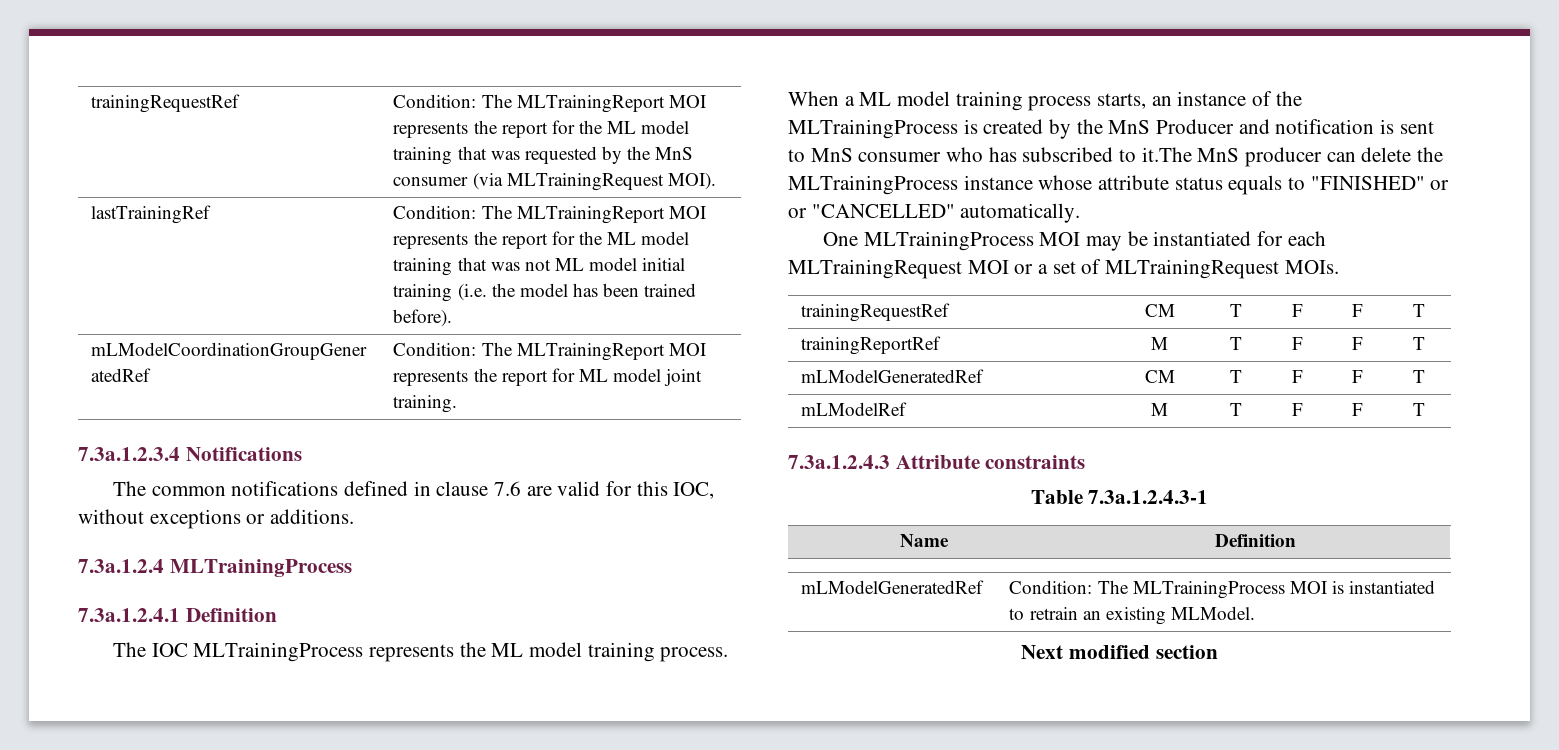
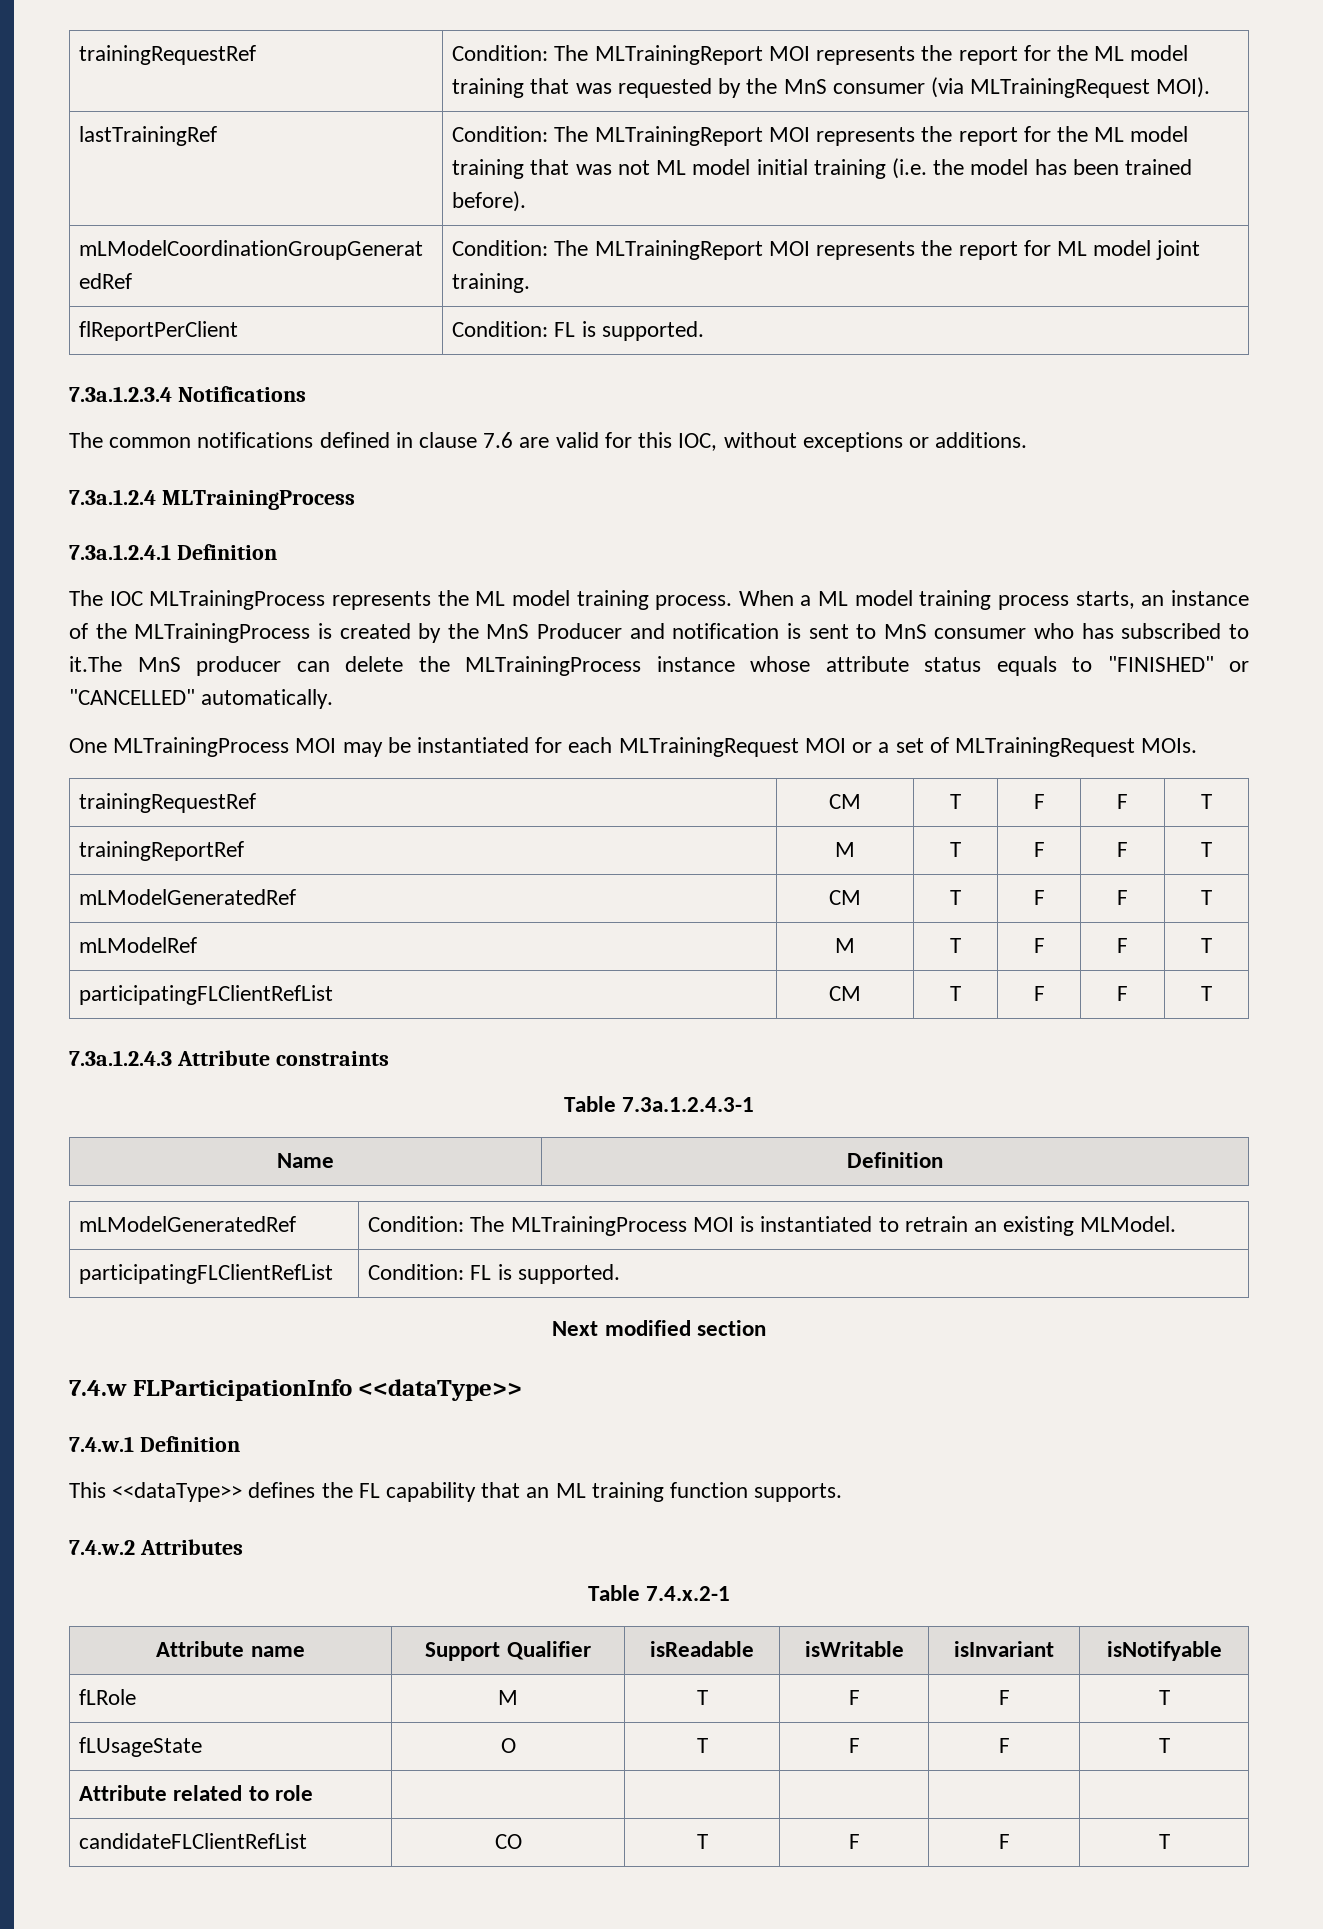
+ flReportPerClient | Condition: FL is supported.
- When a ML model training process starts, an instance of the MLTrainingProcess is created by the MnS Producer and notification is sent to MnS consumer who has subscribed to it.The MnS producer can delete the MLTrainingProcess instance whose attribute status equals to "FINISHED" or or "CANCELLED" automatically.
+ When a ML model training process starts, an instance of the MLTrainingProcess is created by the MnS Producer and notification is sent to MnS consumer who has subscribed to it.The MnS producer can delete the MLTrainingProcess instance whose attribute status equals to "FINISHED" or "CANCELLED" automatically.
+ participatingFLClientRefList | CM | T | F | F | T
+ participatingFLClientRefList | Condition: FL is supported.
  Next modified section
+ 7.4.w FLParticipationInfo <<dataType>>
+ 7.4.w.1 Definition
+ This <<dataType>> defines the FL capability that an ML training function supports.
+ 7.4.w.2 Attributes
+ Table 7.4.x.2-1
+ Attribute name | Support Qualifier | isReadable | isWritable | isInvariant | isNotifyable
+ fLRole | M | T | F | F | T
+ fLUsageState | O | T | F | F | T
+ Attribute related to role | | | | |
+ candidateFLClientRefList | CO | T | F | F | T

